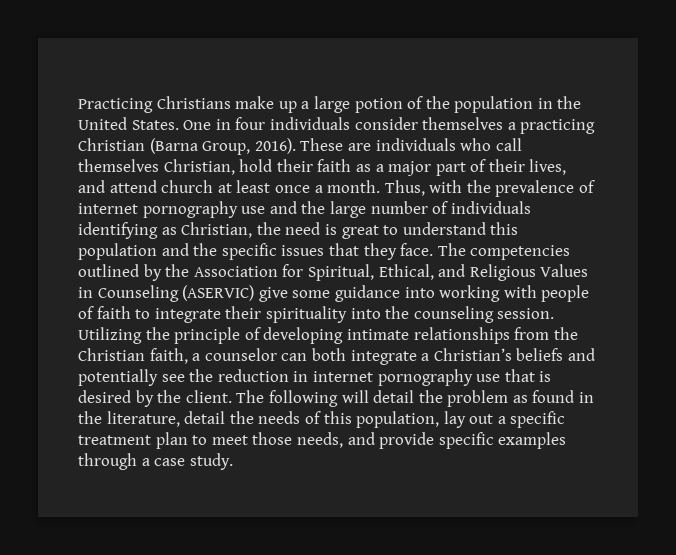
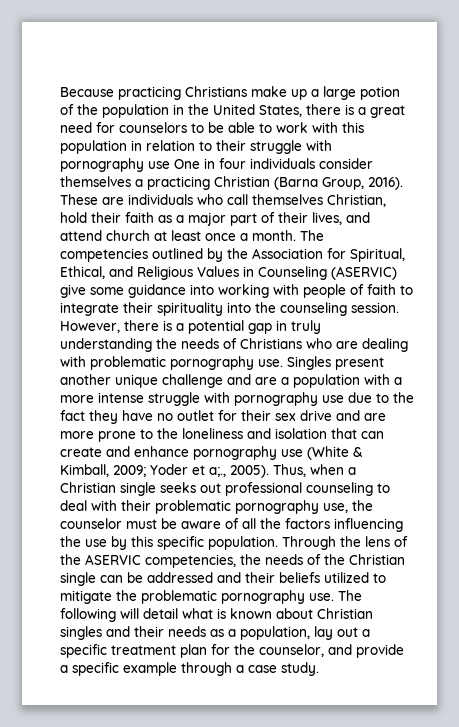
- Practicing Christians make up a large potion of the population in the United States. One in four individuals consider themselves a practicing Christian (Barna Group, 2016).
+ Because practicing Christians make up a large potion of the population in the United States, there is a great need for counselors to be able to work with this population in relation to their struggle with pornography use One in four individuals consider themselves a practicing Christian (Barna Group, 2016).
- Thus, with the prevalence of internet pornography use and the large number of individuals identifying as Christian, the need is great to understand this population and the specific issues that they face.
- Utilizing the principle of developing intimate relationships from the Christian faith, a counselor can both integrate a Christian’s beliefs and potentially see the reduction in internet pornography use that is desired by the client. The following will detail the problem as found in the literature, detail the needs of this population, lay out a specific treatment plan to meet those needs, and provide specific examples through a case study.
+ However, there is a potential gap in truly understanding the needs of Christians who are dealing with problematic pornography use. Singles present another unique challenge and are a population with a more intense struggle with pornography use due to the fact they have no outlet for their sex drive and are more prone to the loneliness and isolation that can create and enhance pornography use (White & Kimball, 2009; Yoder et a;., 2005). Thus, when a Christian single seeks out professional counseling to deal with their problematic pornography use, the counselor must be aware of all the factors influencing the use by this specific population. Through the lens of the ASERVIC competencies, the needs of the Christian single can be addressed and their beliefs utilized to mitigate the problematic pornography use. The following will detail what is known about Christian singles and their needs as a population, lay out a specific treatment plan for the counselor, and provide a specific example through a case study.

